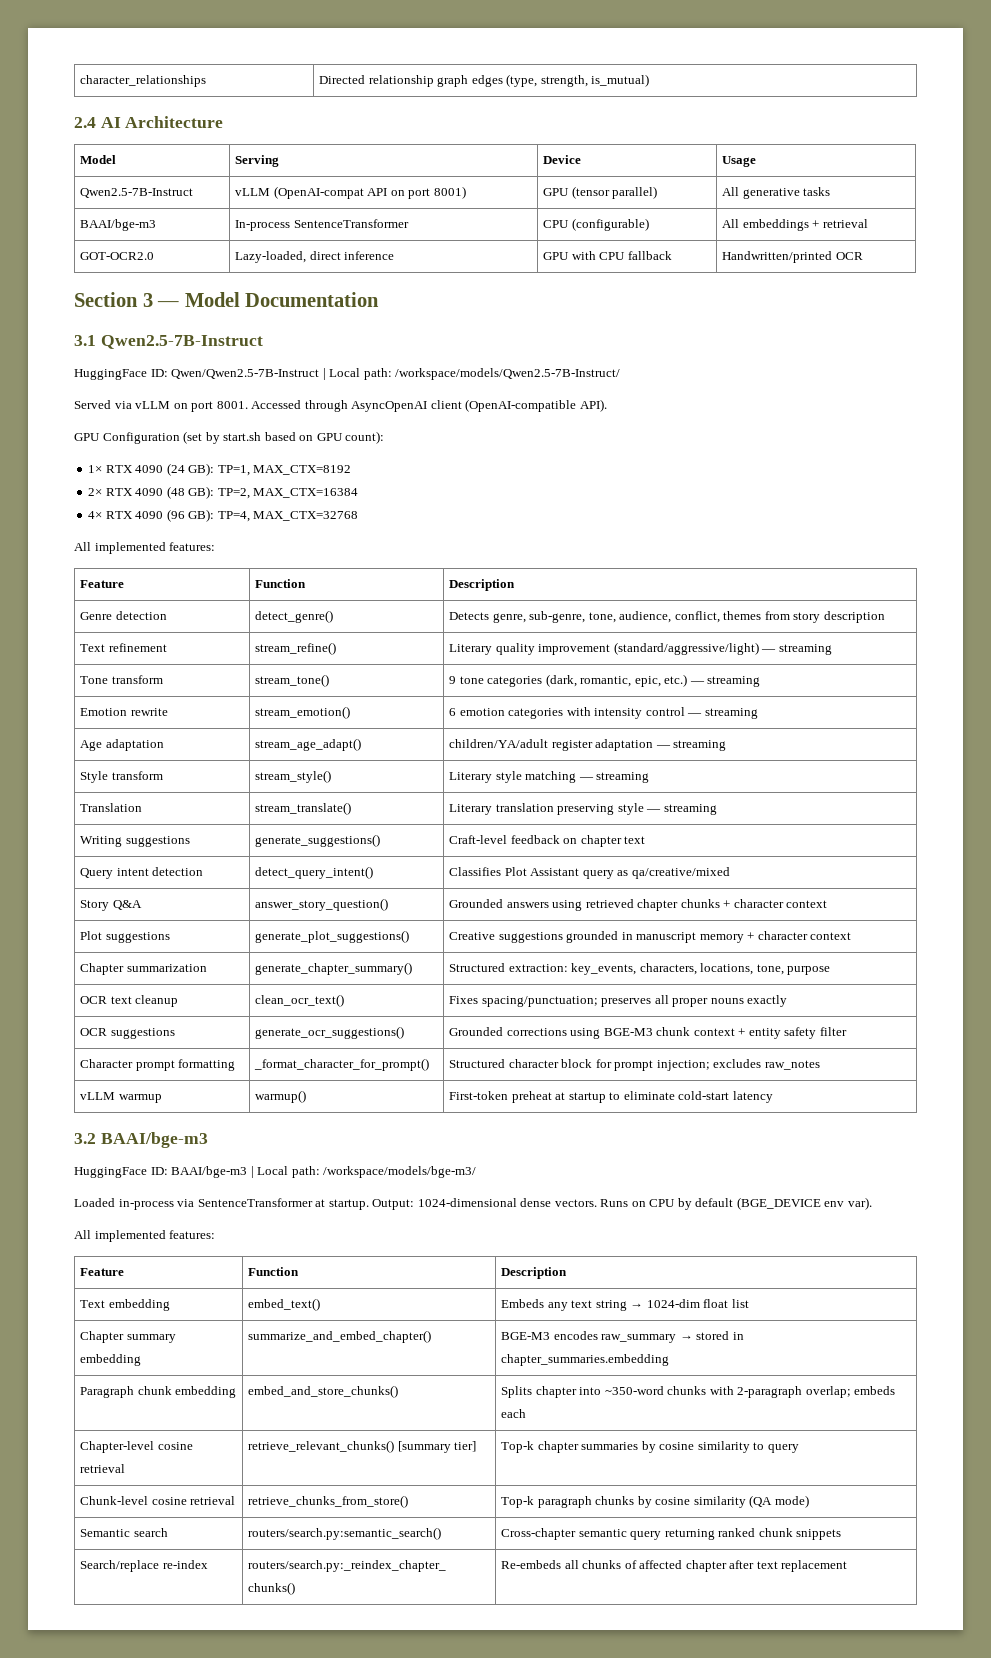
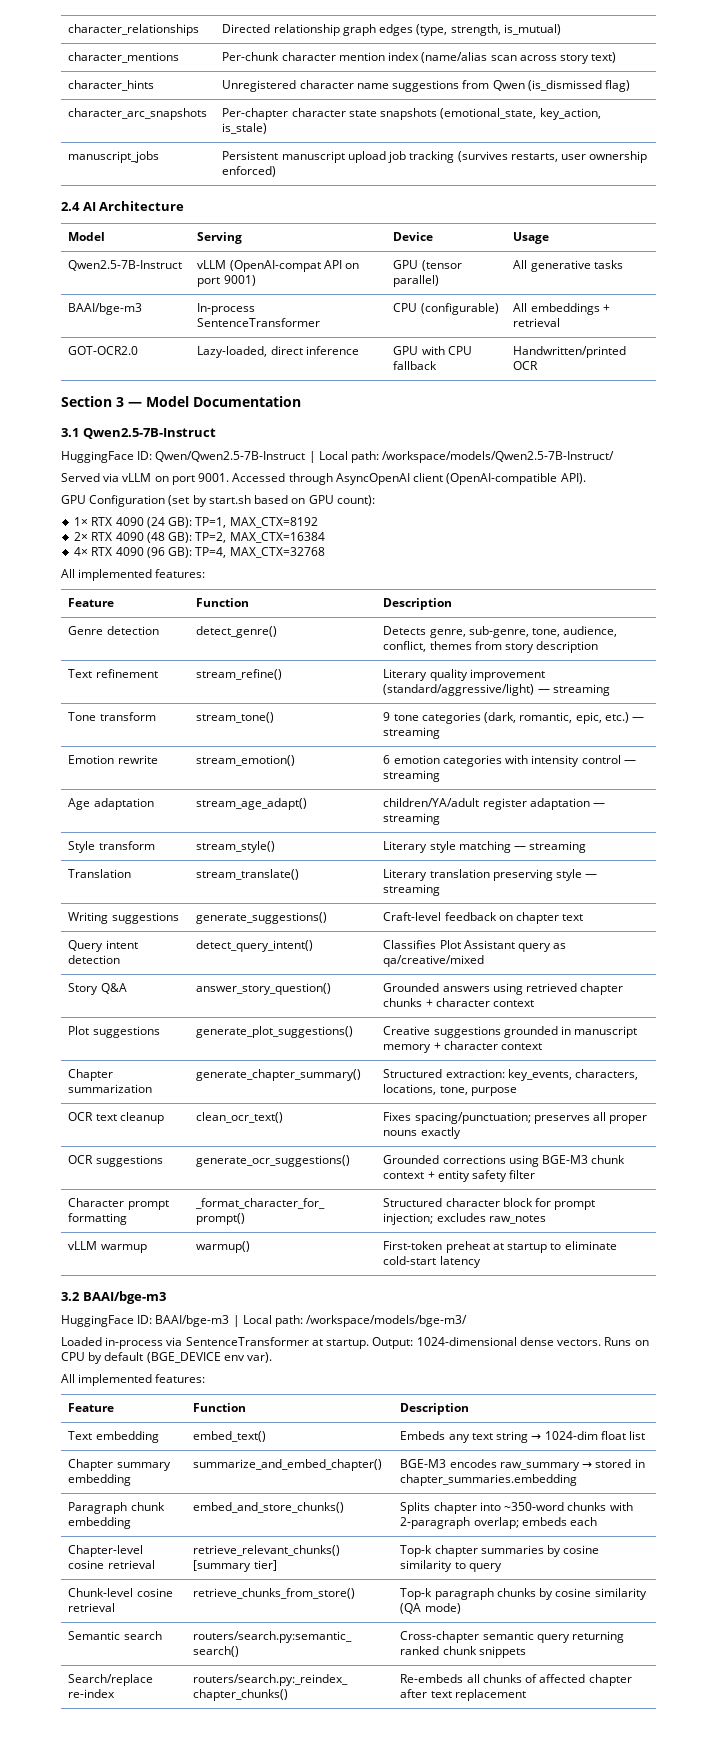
+ character_mentions | Per-chunk character mention index (name/alias scan across story text)
+ character_hints | Unregistered character name suggestions from Qwen (is_dismissed flag)
+ character_arc_snapshots | Per-chapter character state snapshots (emotional_state, key_action, is_stale)
+ manuscript_jobs | Persistent manuscript upload job tracking (survives restarts, user ownership enforced)
- Qwen2.5-7B-Instruct | vLLM (OpenAI-compat API on port 8001) | GPU (tensor parallel) | All generative tasks
+ Qwen2.5-7B-Instruct | vLLM (OpenAI-compat API on port 9001) | GPU (tensor parallel) | All generative tasks
- Served via vLLM on port 8001.
+ Served via vLLM on port 9001.

